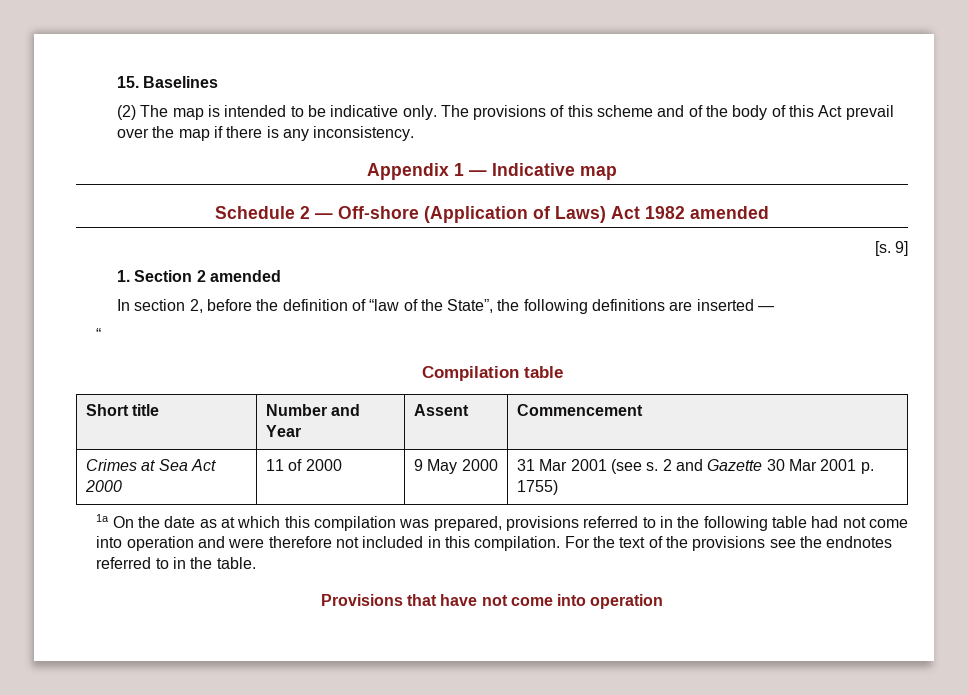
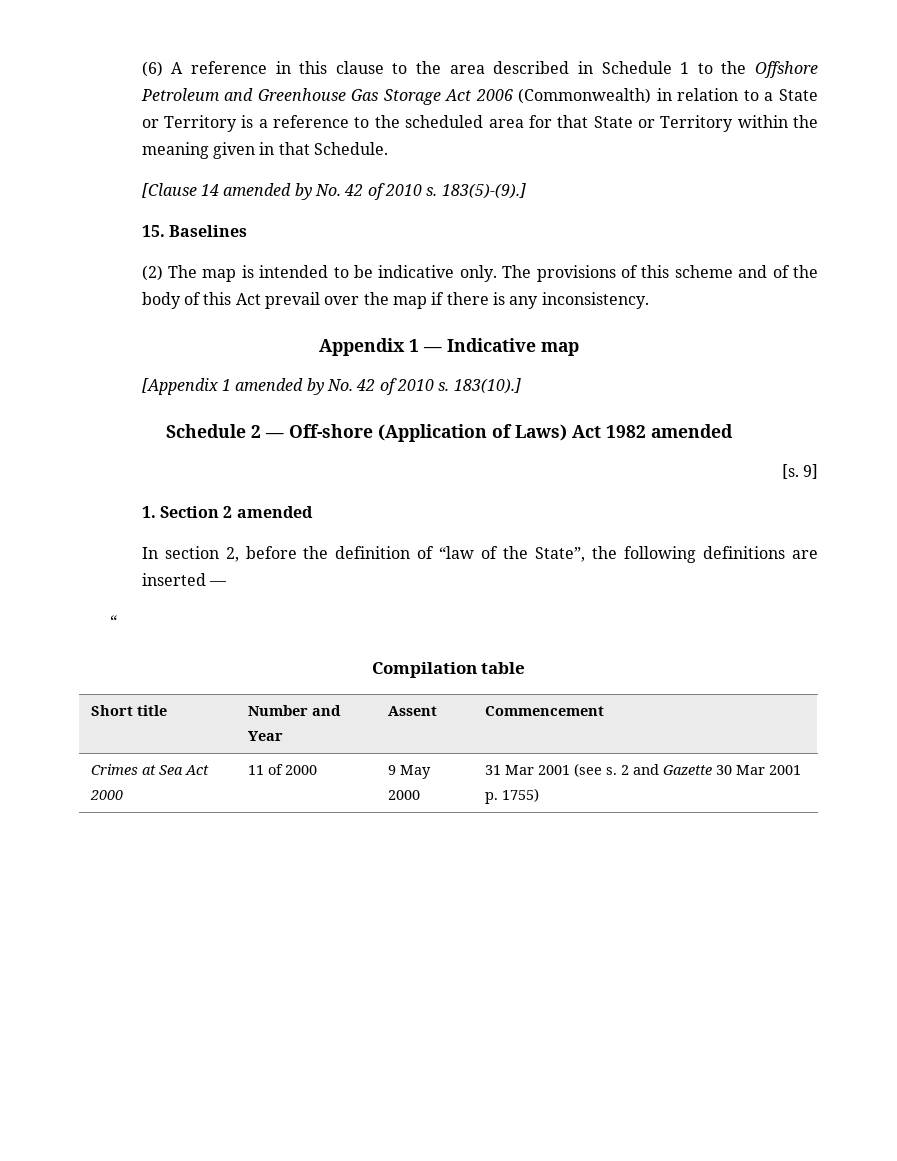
+ (6) A reference in this clause to the area described in Schedule 1 to the Offshore Petroleum and Greenhouse Gas Storage Act 2006 (Commonwealth) in relation to a State or Territory is a reference to the scheduled area for that State or Territory within the meaning given in that Schedule.
+ [Clause 14 amended by No. 42 of 2010 s. 183(5)-(9).]
+ [Appendix 1 amended by No. 42 of 2010 s. 183(10).]
- 1a On the date as at which this compilation was prepared, provisions referred to in the following table had not come into operation and were therefore not included in this compilation. For the text of the provisions see the endnotes referred to in the table.
- Provisions that have not come into operation

